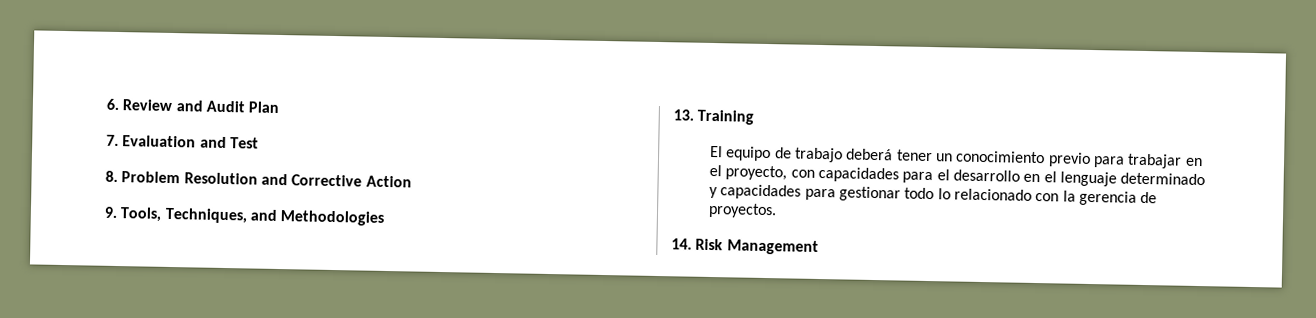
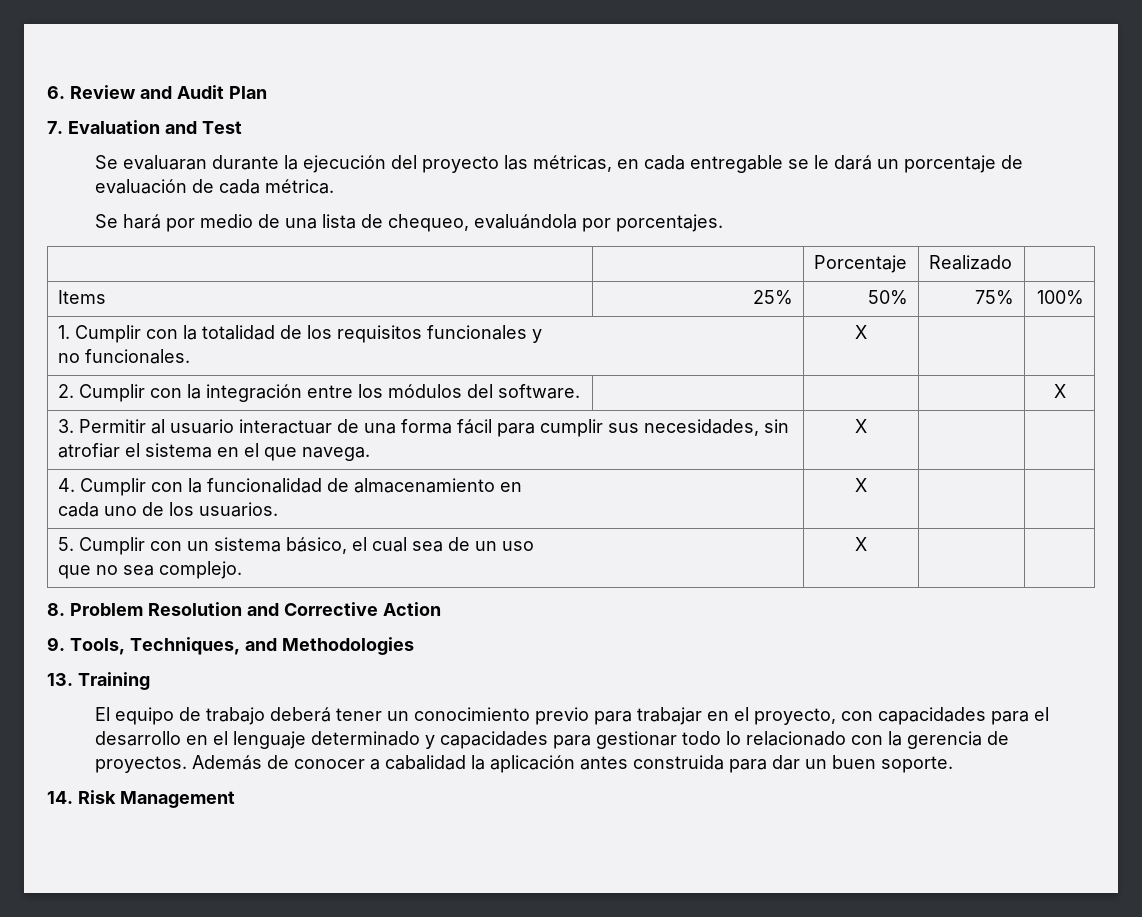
+ Se evaluaran durante la ejecución del proyecto las métricas, en cada entregable se le dará un porcentaje de evaluación de cada métrica.
+ Se hará por medio de una lista de chequeo, evaluándola por porcentajes.
+ | | Porcentaje | Realizado |
+ Items | 25% | 50% | 75% | 100%
+ 1. Cumplir con la totalidad de los requisitos funcionales y
+ no funcionales. | X | |
+ 2. Cumplir con la integración entre los módulos del software. | | | | X
+ 3. Permitir al usuario interactuar de una forma fácil para cumplir sus necesidades, sin atrofiar el sistema en el que navega. | X | |
+ 4. Cumplir con la funcionalidad de almacenamiento en
+ cada uno de los usuarios. | X | |
+ 5. Cumplir con un sistema básico, el cual sea de un uso
+ que no sea complejo. | X | |
+ Además de conocer a cabalidad la aplicación antes construida para dar un buen soporte.

